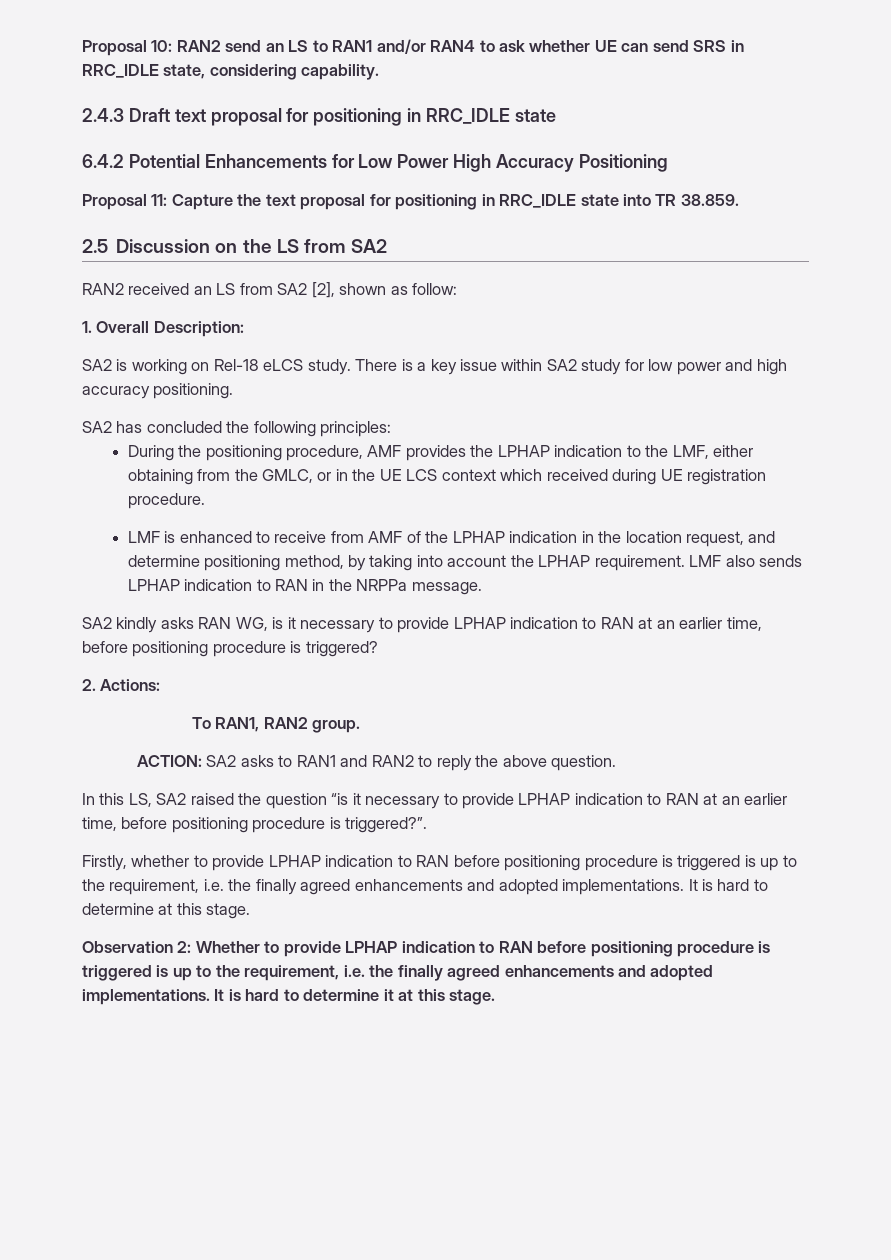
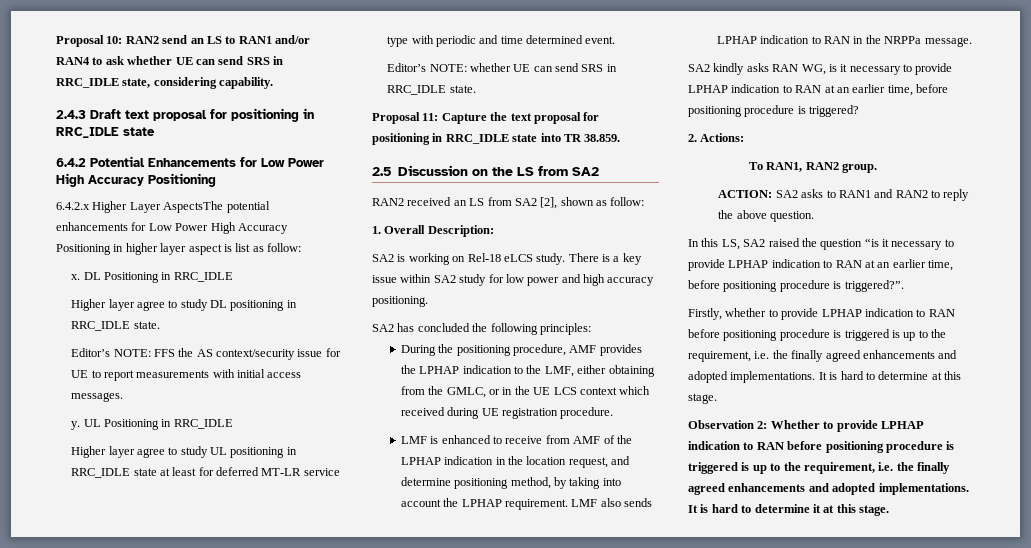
+ 6.4.2.x Higher Layer AspectsThe potential enhancements for Low Power High Accuracy Positioning in higher layer aspect is list as follow:
+ x. DL Positioning in RRC_IDLE
+ Higher layer agree to study DL positioning in RRC_IDLE state.
+ Editor’s NOTE: FFS the AS context/security issue for UE to report measurements with initial access messages.
+ y. UL Positioning in RRC_IDLE
+ Higher layer agree to study UL positioning in RRC_IDLE state at least for deferred MT-LR service type with periodic and time determined event.
+ Editor’s NOTE: whether UE can send SRS in RRC_IDLE state.

